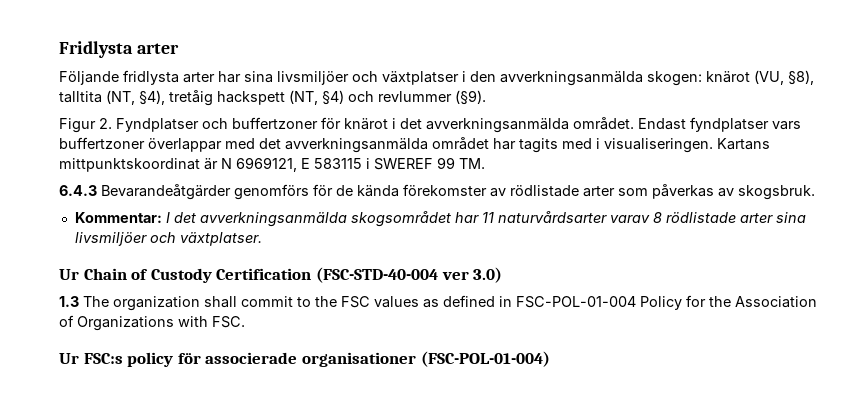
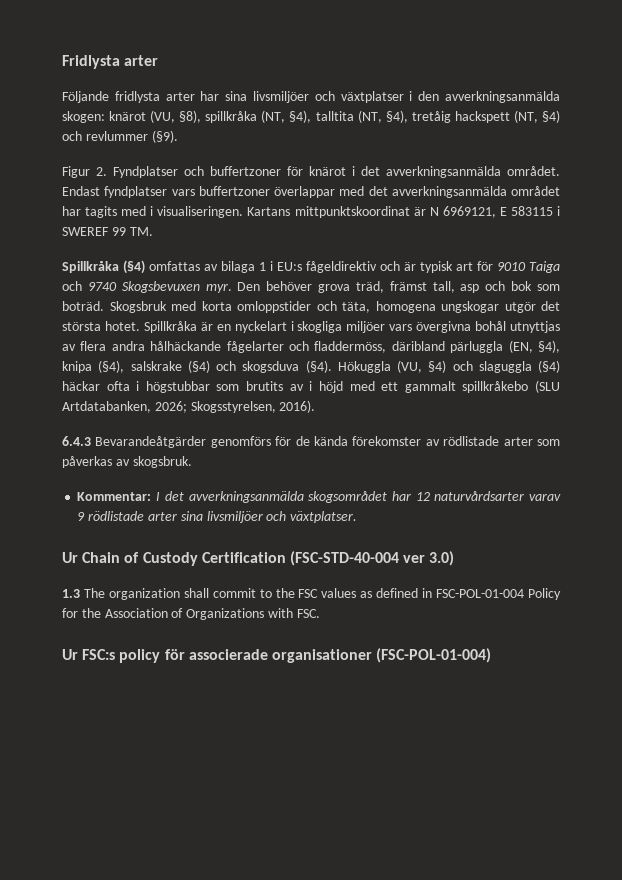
- Följande fridlysta arter har sina livsmiljöer och växtplatser i den avverkningsanmälda skogen: knärot (VU, §8), talltita (NT, §4), tretåig hackspett (NT, §4) och revlummer (§9).
+ Följande fridlysta arter har sina livsmiljöer och växtplatser i den avverkningsanmälda skogen: knärot (VU, §8), spillkråka (NT, §4), talltita (NT, §4), tretåig hackspett (NT, §4) och revlummer (§9).
+ Spillkråka (§4) omfattas av bilaga 1 i EU:s fågeldirektiv och är typisk art för 9010 Taiga och 9740 Skogsbevuxen myr. Den behöver grova träd, främst tall, asp och bok som boträd. Skogsbruk med korta omloppstider och täta, homogena ungskogar utgör det största hotet. Spillkråka är en nyckelart i skogliga miljöer vars övergivna bohål utnyttjas av flera andra hålhäckande fågelarter och fladdermöss, däribland pärluggla (EN, §4), knipa (§4), salskrake (§4) och skogsduva (§4). Hökuggla (VU, §4) och slaguggla (§4) häckar ofta i högstubbar som brutits av i höjd med ett gammalt spillkråkebo (SLU Artdatabanken, 2026; Skogsstyrelsen, 2016).
- Kommentar: I det avverkningsanmälda skogsområdet har 11 naturvårdsarter varav 8 rödlistade arter sina livsmiljöer och växtplatser.
+ Kommentar: I det avverkningsanmälda skogsområdet har 12 naturvårdsarter varav 9 rödlistade arter sina livsmiljöer och växtplatser.

